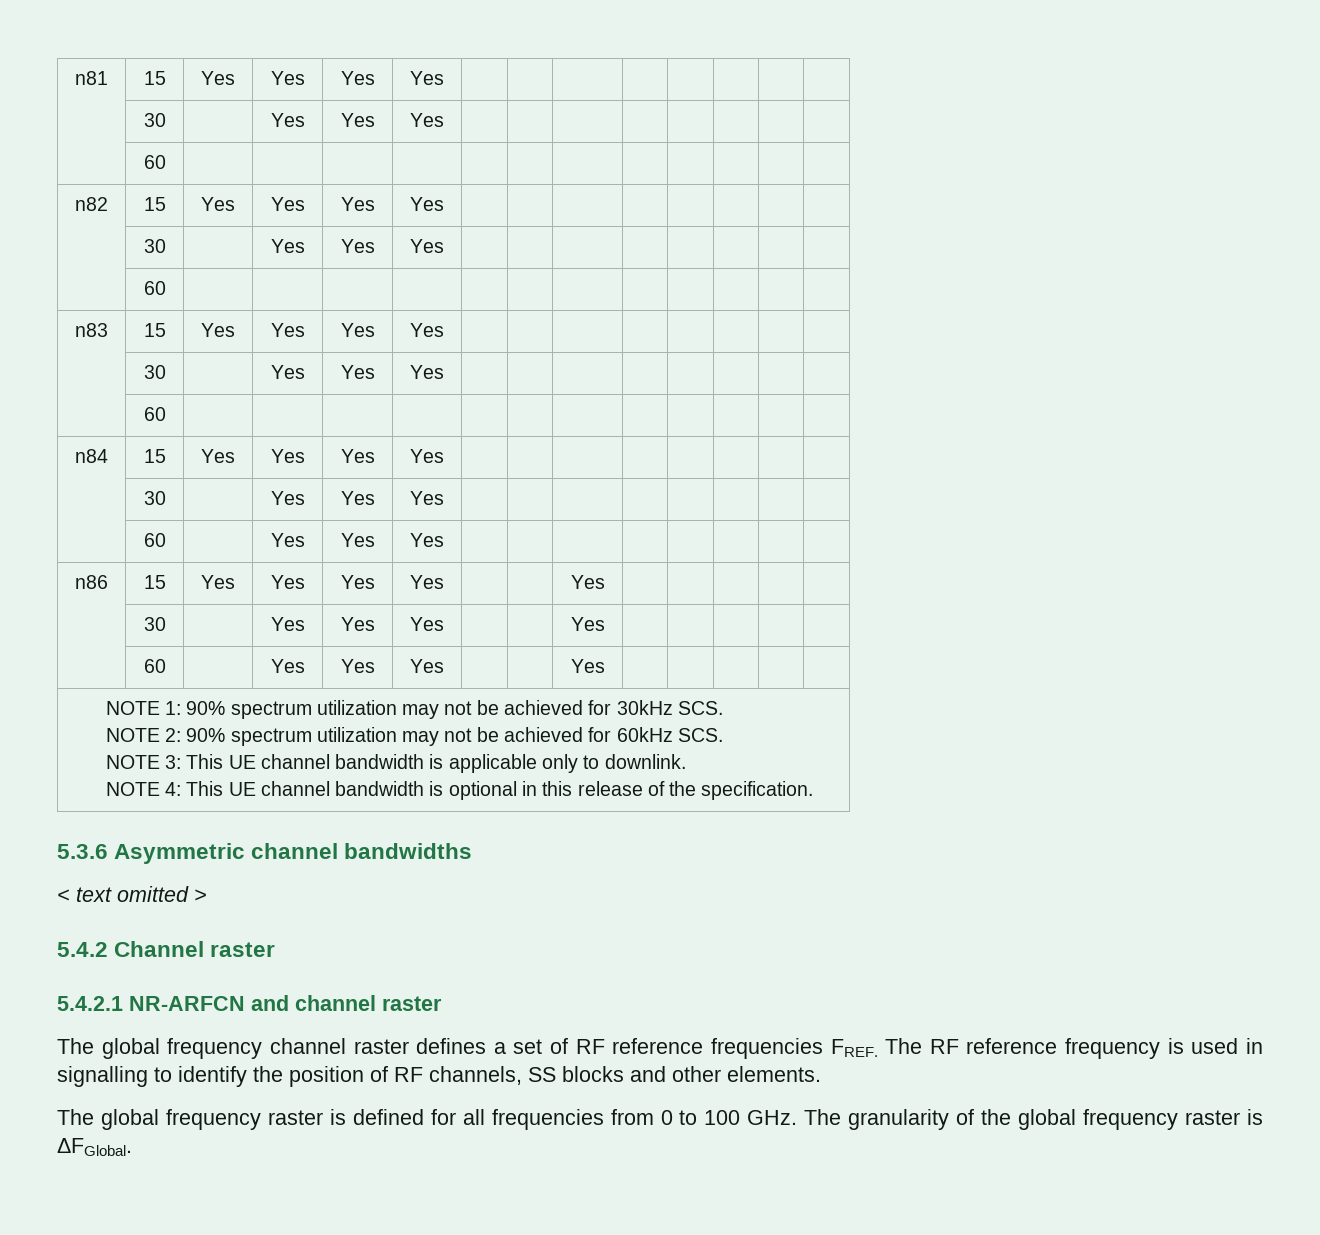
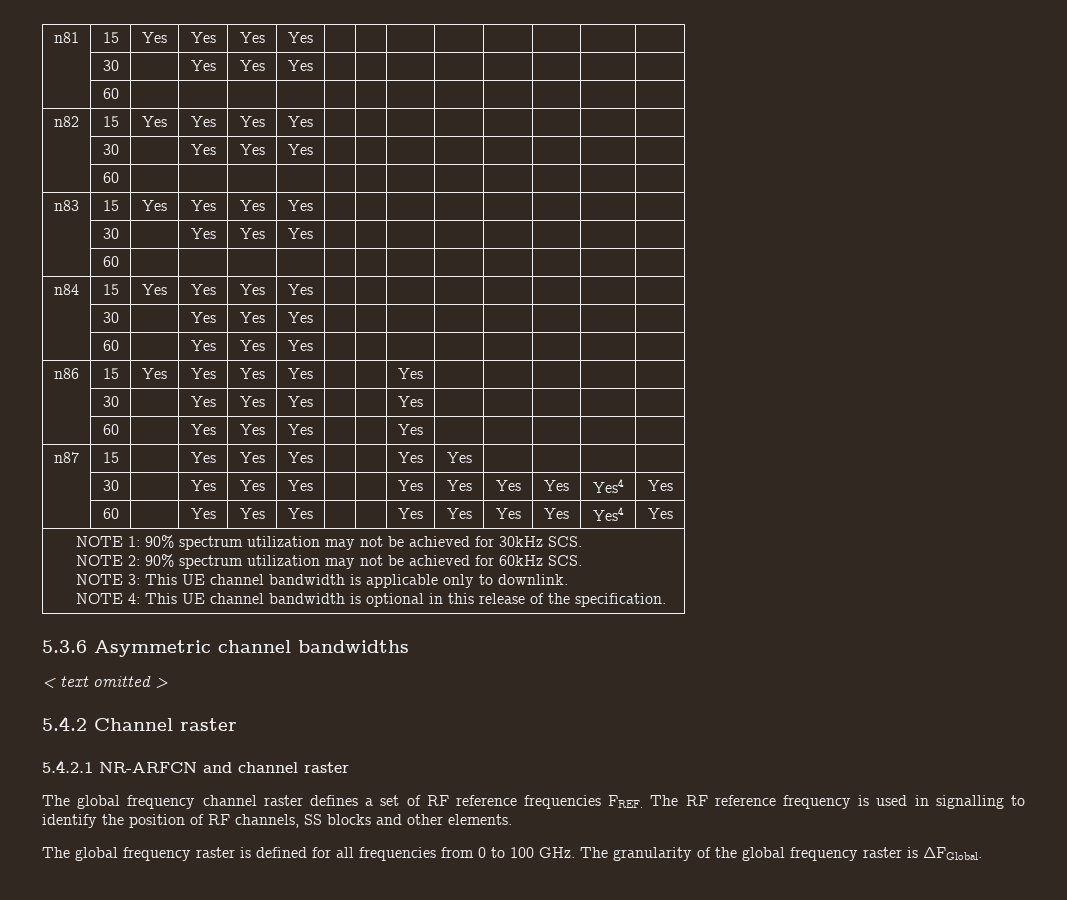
+ n87 | 15 | | Yes | Yes | Yes | | | Yes | Yes | | | |
+ | 30 | | Yes | Yes | Yes | | | Yes | Yes | Yes | Yes | Yes4 | Yes
+ | 60 | | Yes | Yes | Yes | | | Yes | Yes | Yes | Yes | Yes4 | Yes

